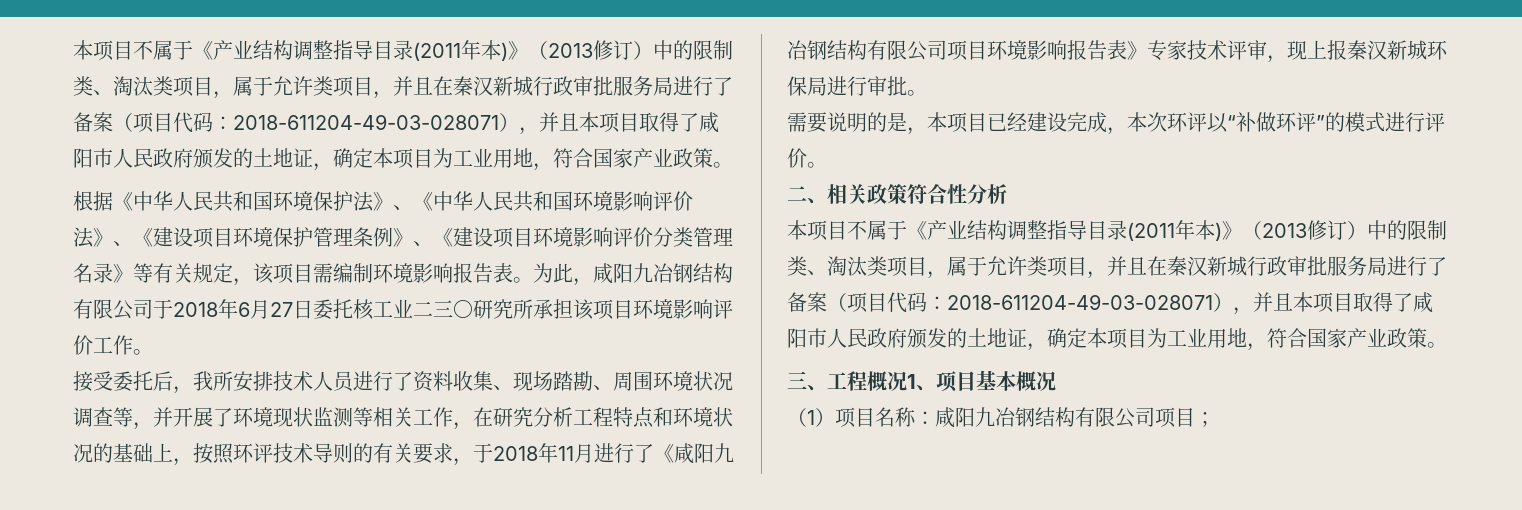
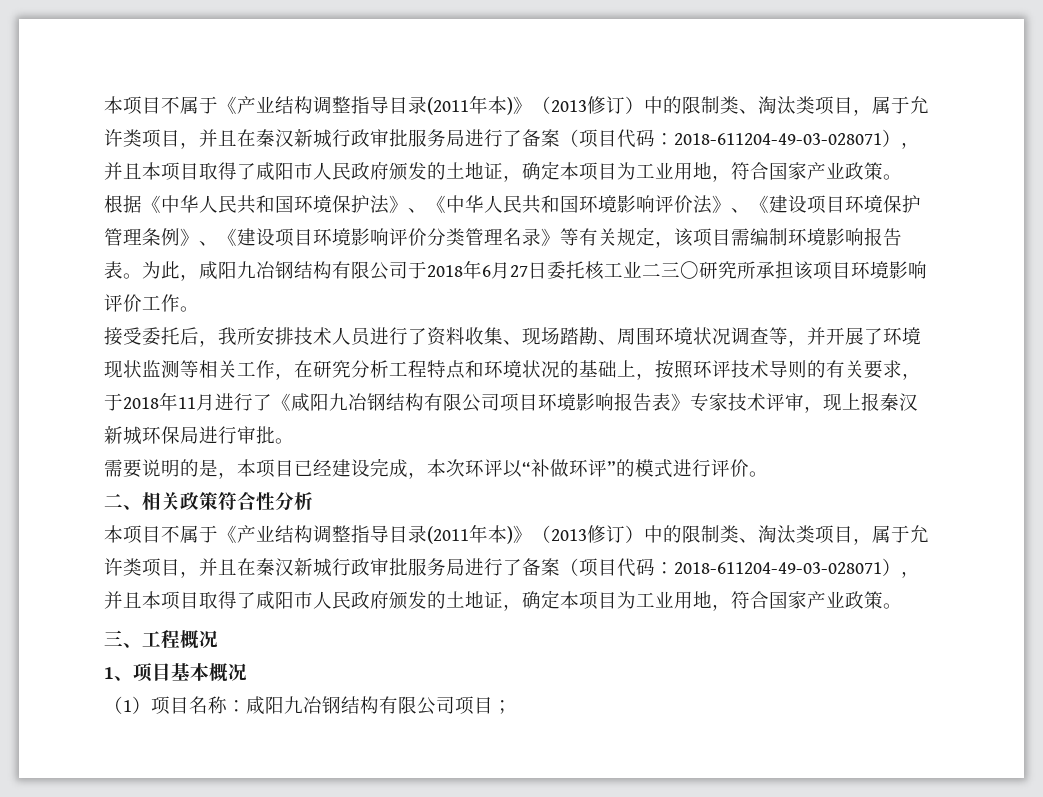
- 三、工程概况1、项目基本概况
+ 三、工程概况
+ 1、项目基本概况

